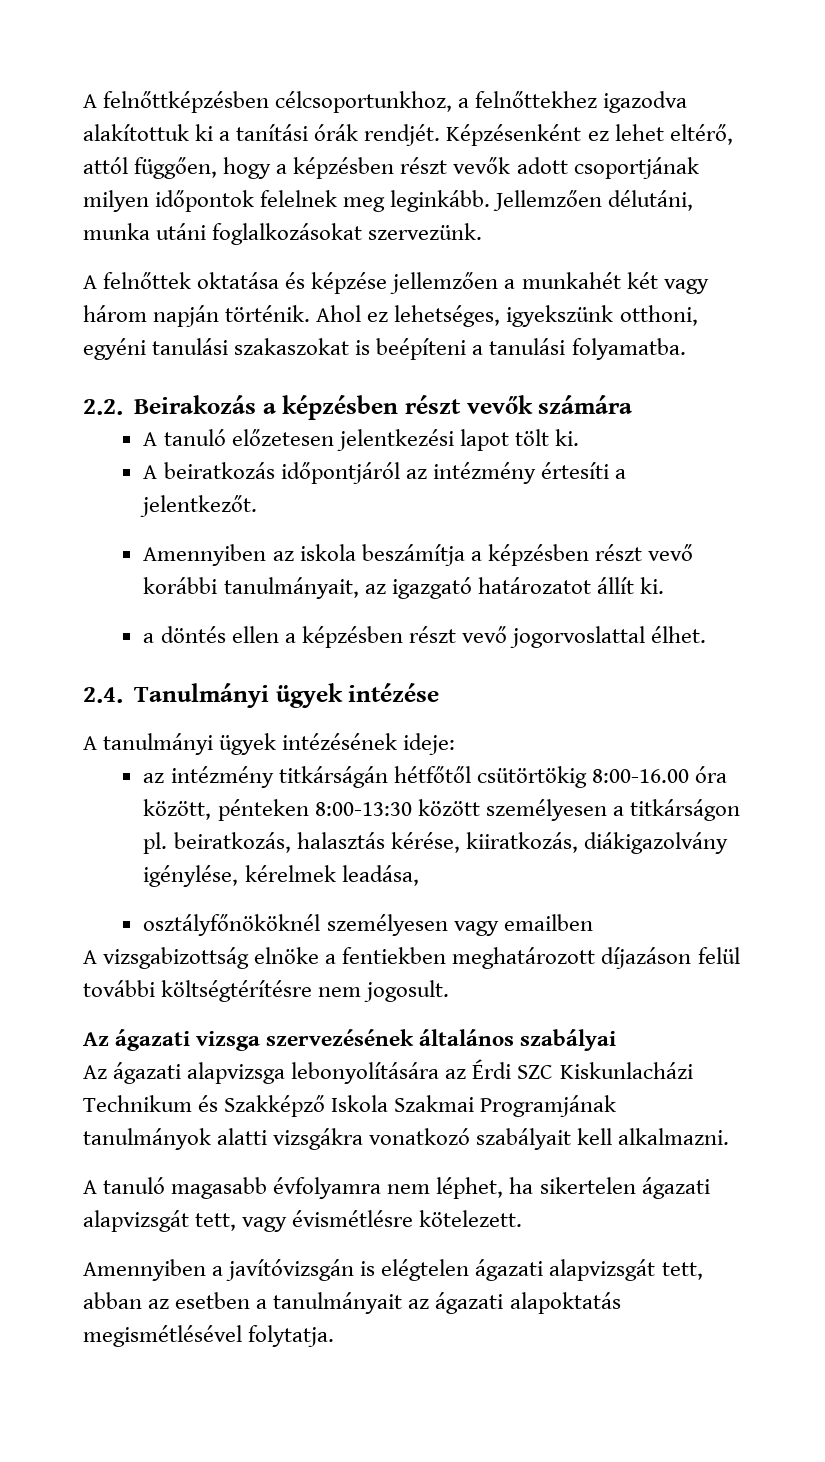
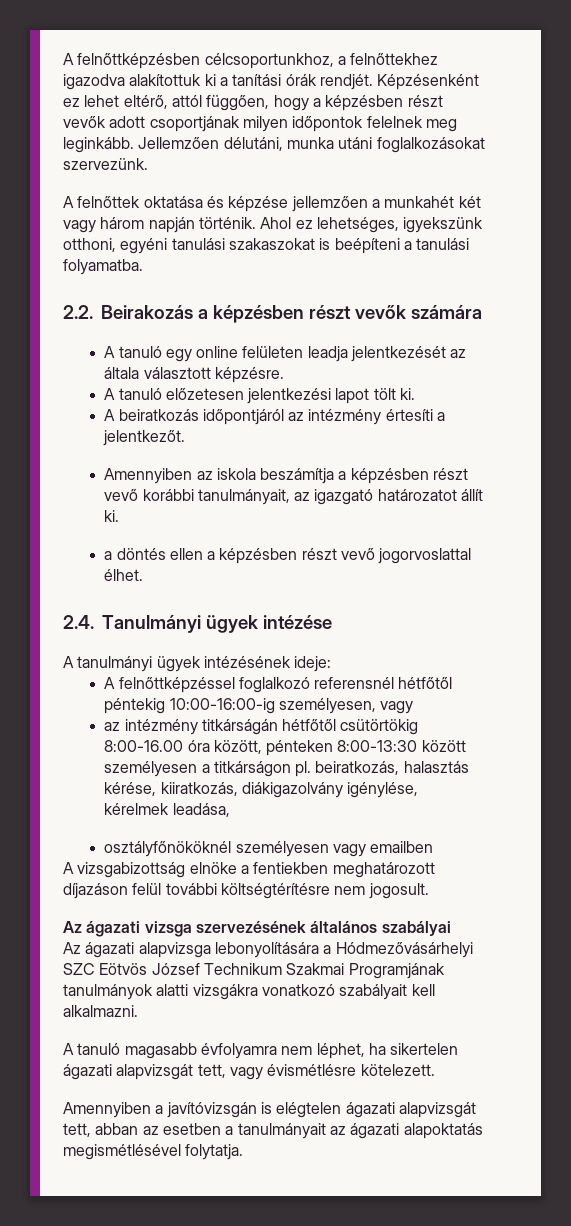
+ A tanuló egy online felületen leadja jelentkezését az általa választott képzésre.
+ A felnőttképzéssel foglalkozó referensnél hétfőtől péntekig 10:00-16:00-ig személyesen, vagy
- Az ágazati alapvizsga lebonyolítására az Érdi SZC Kiskunlacházi Technikum és Szakképző Iskola Szakmai Programjának tanulmányok alatti vizsgákra vonatkozó szabályait kell alkalmazni.
+ Az ágazati alapvizsga lebonyolítására a Hódmezővásárhelyi SZC Eötvös József Technikum Szakmai Programjának tanulmányok alatti vizsgákra vonatkozó szabályait kell alkalmazni.

